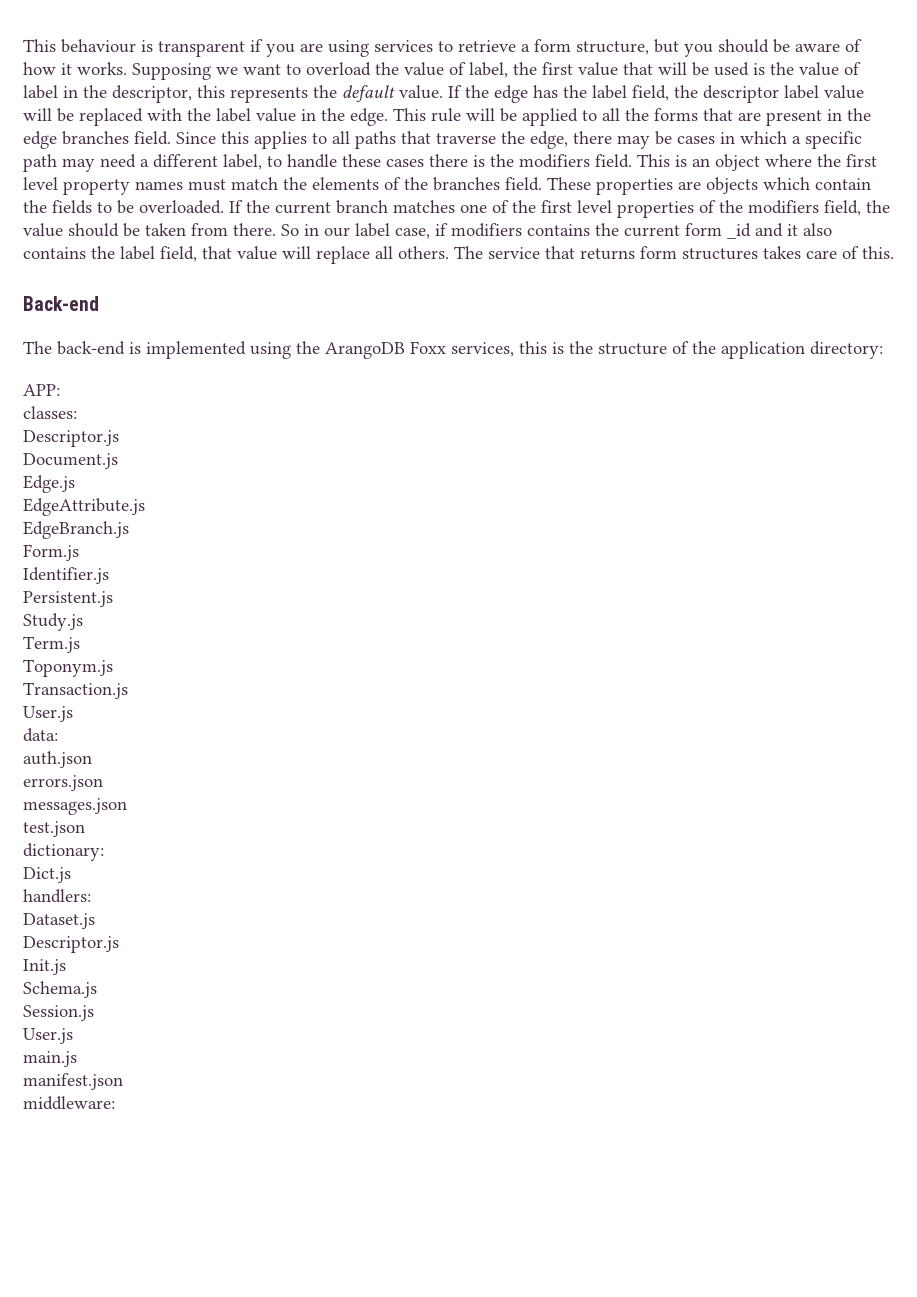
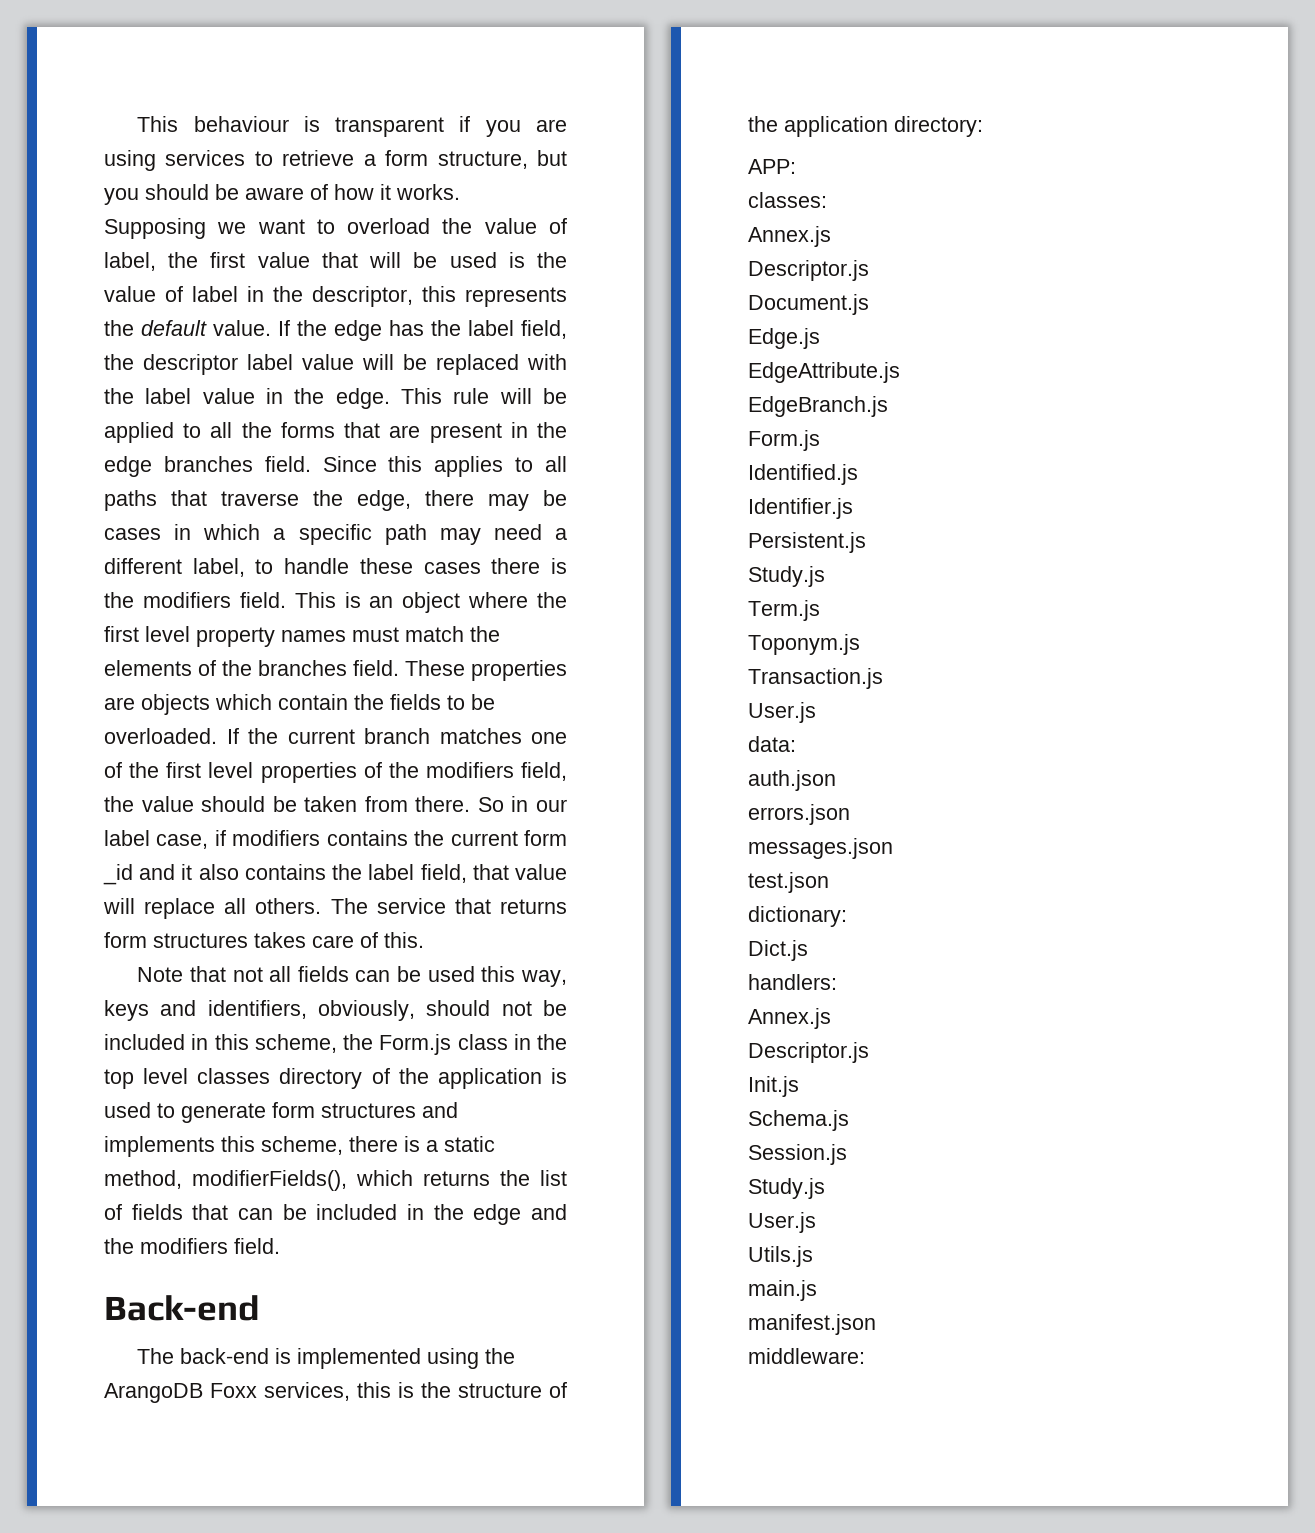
+ Note that not all fields can be used this way, keys and identifiers, obviously, should not be included in this scheme, the Form.js class in the top level classes directory of the application is used to generate form structures and implements this scheme, there is a static method, modifierFields(), which returns the list of fields that can be included in the edge and the modifiers field.
  classes:
+ Annex.js
+ Identified.js
  handlers:
- Dataset.js
+ Annex.js
  Session.js
+ Study.js
  User.js
+ Utils.js

